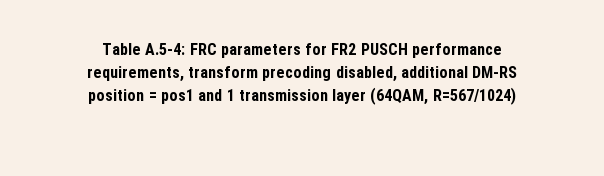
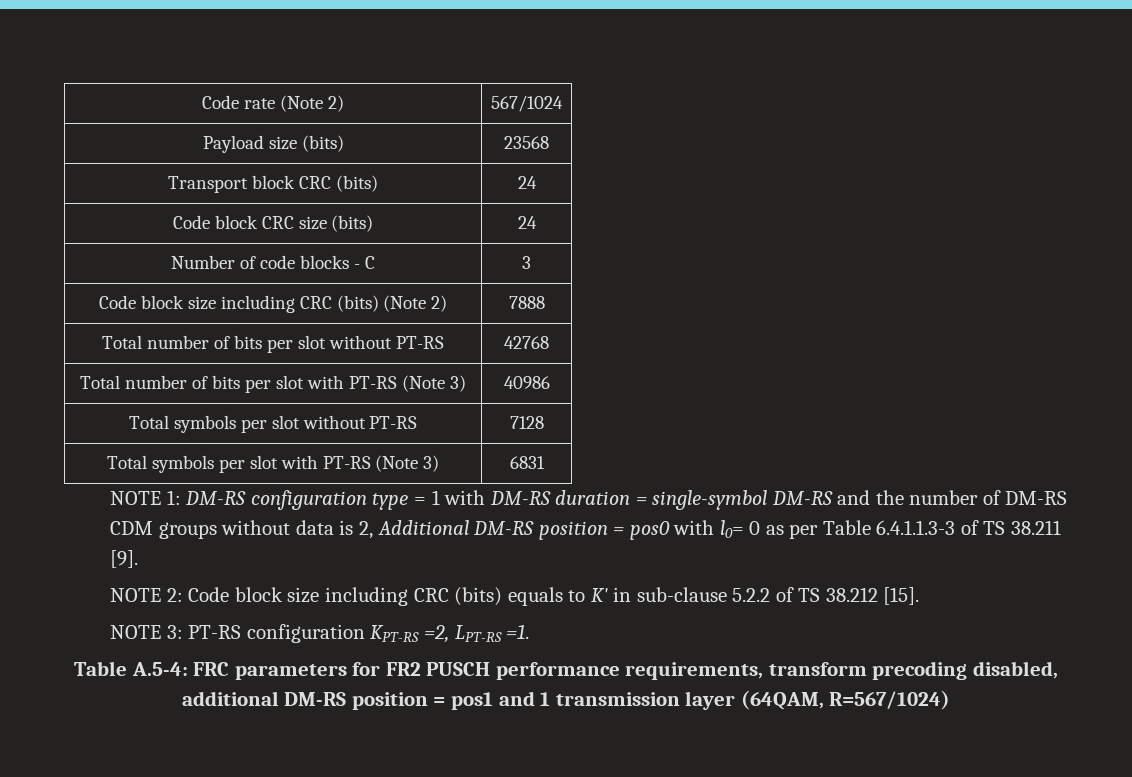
+ Code rate (Note 2) | 567/1024
+ Payload size (bits) | 23568
+ Transport block CRC (bits) | 24
+ Code block CRC size (bits) | 24
+ Number of code blocks - C | 3
+ Code block size including CRC (bits) (Note 2) | 7888
+ Total number of bits per slot without PT-RS | 42768
+ Total number of bits per slot with PT-RS (Note 3) | 40986
+ Total symbols per slot without PT-RS | 7128
+ Total symbols per slot with PT-RS (Note 3) | 6831
+ NOTE 1: DM-RS configuration type = 1 with DM-RS duration = single-symbol DM-RS and the number of DM-RS CDM groups without data is 2, Additional DM-RS position = pos0 with l0= 0 as per Table 6.4.1.1.3-3 of TS 38.211 [9].
+ NOTE 2: Code block size including CRC (bits) equals to K' in sub-clause 5.2.2 of TS 38.212 [15].
+ NOTE 3: PT-RS configuration KPT-RS =2, LPT-RS =1.

